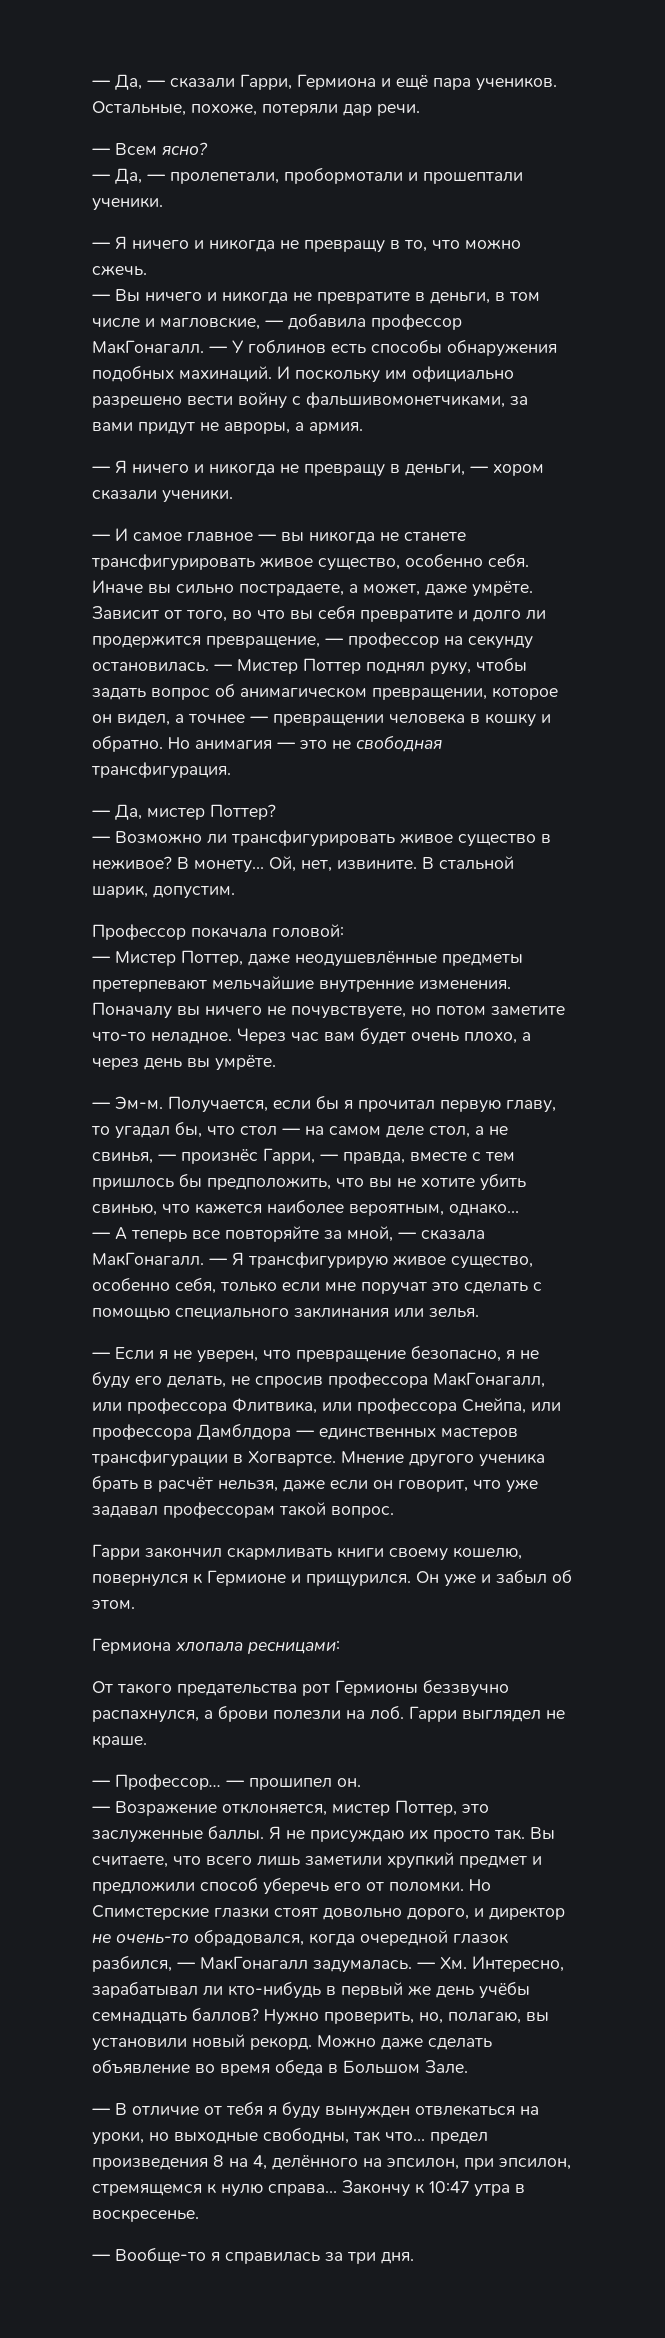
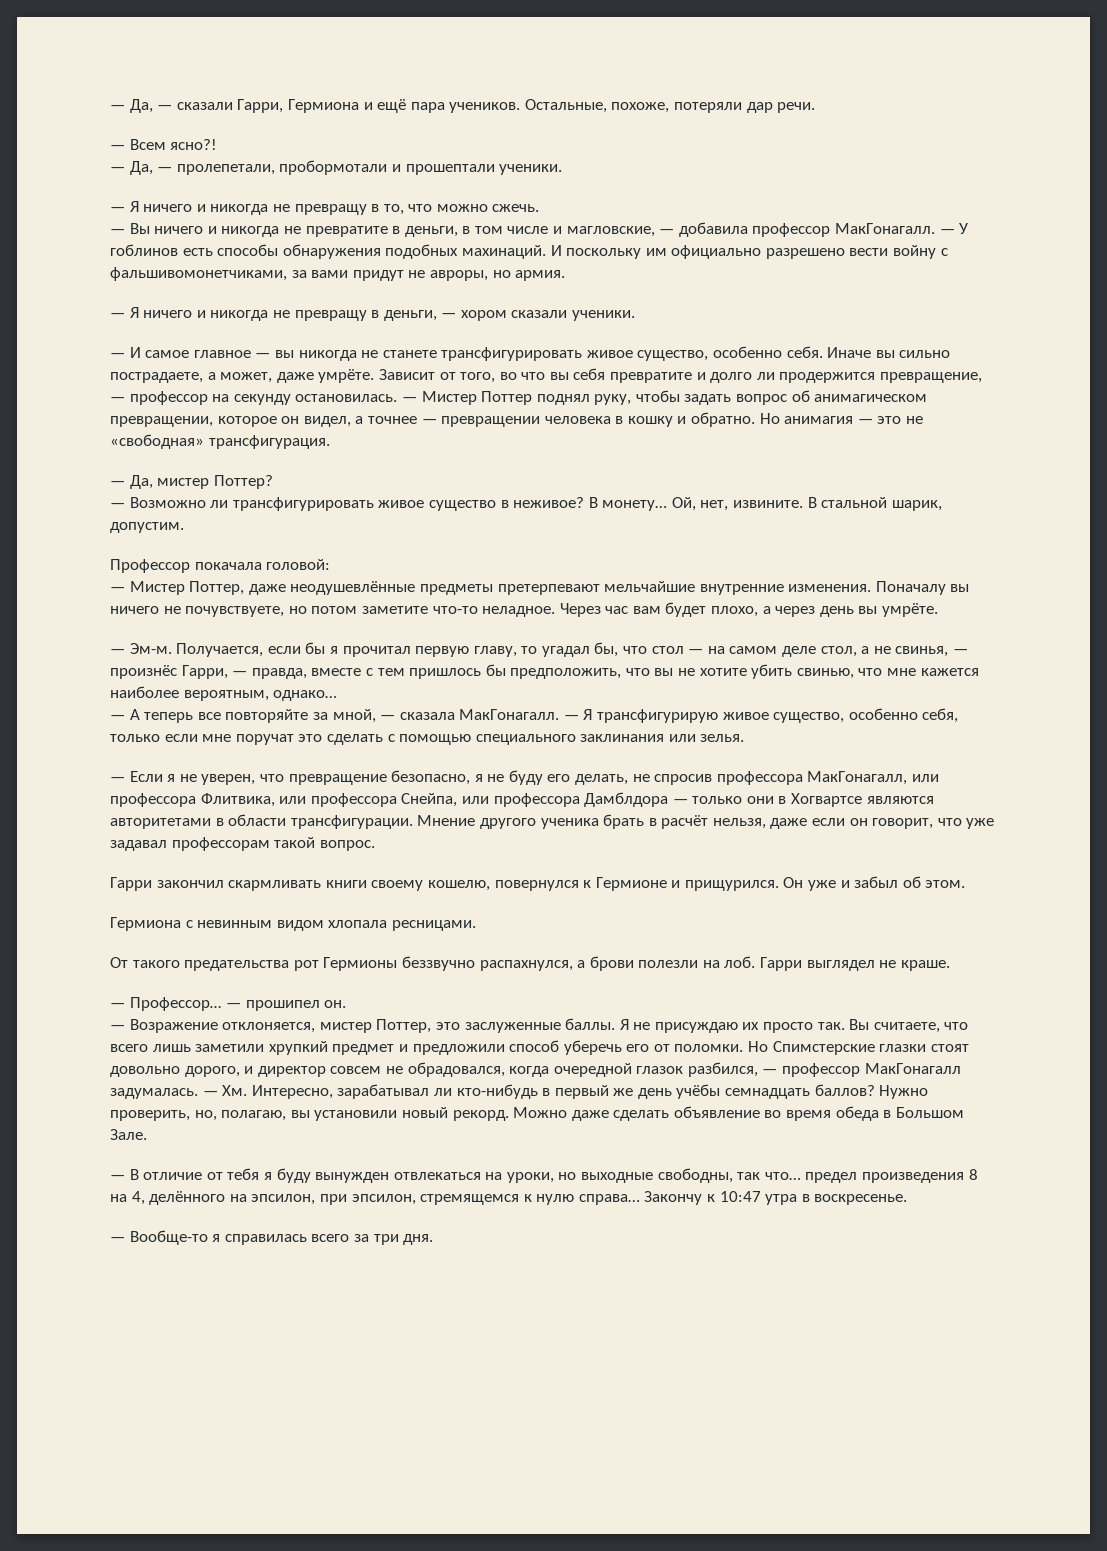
- — Всем ясно?
+ — Всем ясно?!
- И поскольку им официально разрешено вести войну с фальшивомонетчиками, за вами придут не авроры, а армия.
+ И поскольку им официально разрешено вести войну с фальшивомонетчиками, за вами придут не авроры, но армия.
- Но анимагия — это не свободная трансфигурация.
+ Но анимагия — это не «свободная» трансфигурация.
- Через час вам будет очень плохо, а через день вы умрёте.
+ Через час вам будет плохо, а через день вы умрёте.
- Получается, если бы я прочитал первую главу, то угадал бы, что стол — на самом деле стол, а не свинья, — произнёс Гарри, — правда, вместе с тем пришлось бы предположить, что вы не хотите убить свинью, что кажется наиболее вероятным, однако…
+ Получается, если бы я прочитал первую главу, то угадал бы, что стол — на самом деле стол, а не свинья, — произнёс Гарри, — правда, вместе с тем пришлось бы предположить, что вы не хотите убить свинью, что мне кажется наиболее вероятным, однако…
- — Если я не уверен, что превращение безопасно, я не буду его делать, не спросив профессора МакГонагалл, или профессора Флитвика, или профессора Снейпа, или профессора Дамблдора — единственных мастеров трансфигурации в Хогвартсе.
+ — Если я не уверен, что превращение безопасно, я не буду его делать, не спросив профессора МакГонагалл, или профессора Флитвика, или профессора Снейпа, или профессора Дамблдора — только они в Хогвартсе являются авторитетами в области трансфигурации.
- Гермиона хлопала ресницами:
+ Гермиона с невинным видом хлопала ресницами.
- Но Спимстерские глазки стоят довольно дорого, и директор не очень-то обрадовался, когда очередной глазок разбился, — МакГонагалл задумалась.
+ Но Спимстерские глазки стоят довольно дорого, и директор совсем не обрадовался, когда очередной глазок разбился, — профессор МакГонагалл задумалась.
- — Вообще-то я справилась за три дня.
+ — Вообще-то я справилась всего за три дня.

